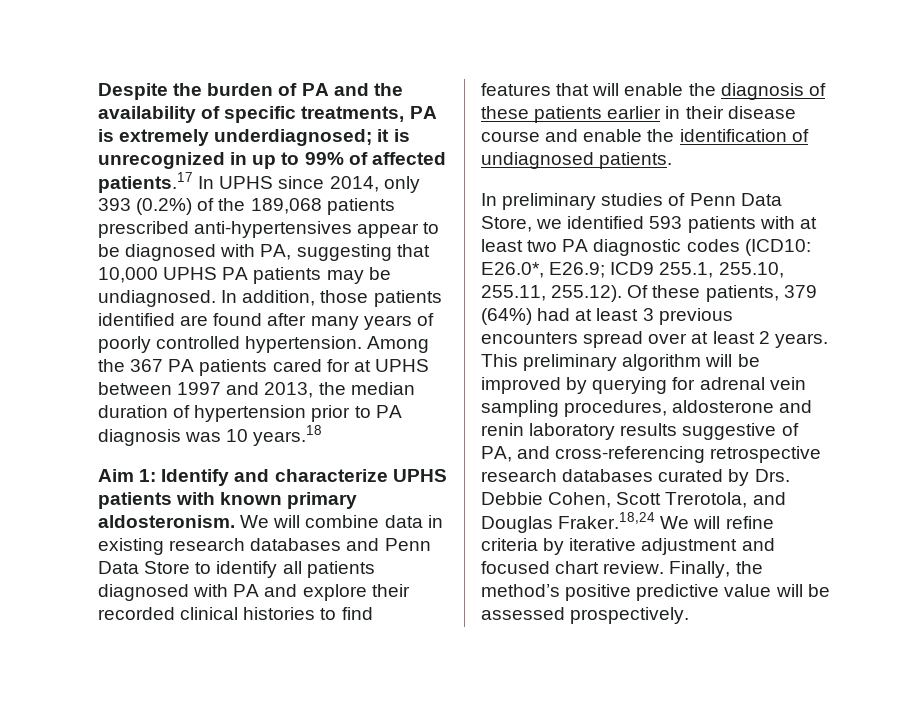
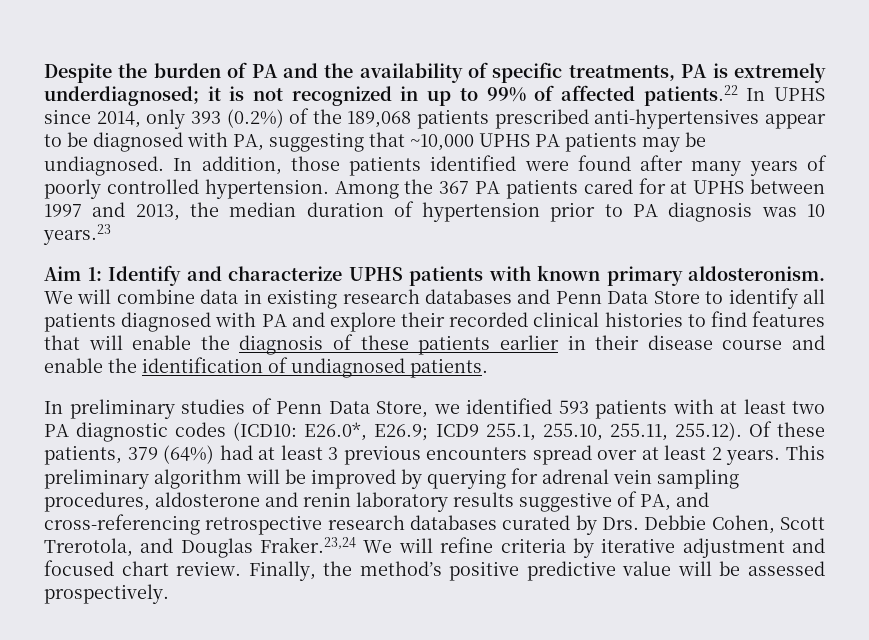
- Despite the burden of PA and the availability of specific treatments, PA is extremely underdiagnosed; it is unrecognized in up to 99% of affected patients.17 In UPHS since 2014, only 393 (0.2%) of the 189,068 patients prescribed anti-hypertensives appear to be diagnosed with PA, suggesting that 10,000 UPHS PA patients may be undiagnosed.
+ Despite the burden of PA and the availability of specific treatments, PA is extremely underdiagnosed; it is not recognized in up to 99% of affected patients.22 In UPHS since 2014, only 393 (0.2%) of the 189,068 patients prescribed anti-hypertensives appear to be diagnosed with PA, suggesting that ~10,000 UPHS PA patients may be undiagnosed.
- In addition, those patients identified are found after many years of poorly controlled hypertension.
+ In addition, those patients identified were found after many years of poorly controlled hypertension.
- Among the 367 PA patients cared for at UPHS between 1997 and 2013, the median duration of hypertension prior to PA diagnosis was 10 years.18
+ Among the 367 PA patients cared for at UPHS between 1997 and 2013, the median duration of hypertension prior to PA diagnosis was 10 years.23
- This preliminary algorithm will be improved by querying for adrenal vein sampling procedures, aldosterone and renin laboratory results suggestive of PA, and cross-referencing retrospective research databases curated by Drs. Debbie Cohen, Scott Trerotola, and Douglas Fraker.18,24 We will refine criteria by iterative adjustment and focused chart review.
+ This preliminary algorithm will be improved by querying for adrenal vein sampling procedures, aldosterone and renin laboratory results suggestive of PA, and cross-referencing retrospective research databases curated by Drs. Debbie Cohen, Scott Trerotola, and Douglas Fraker.23,24 We will refine criteria by iterative adjustment and focused chart review.

